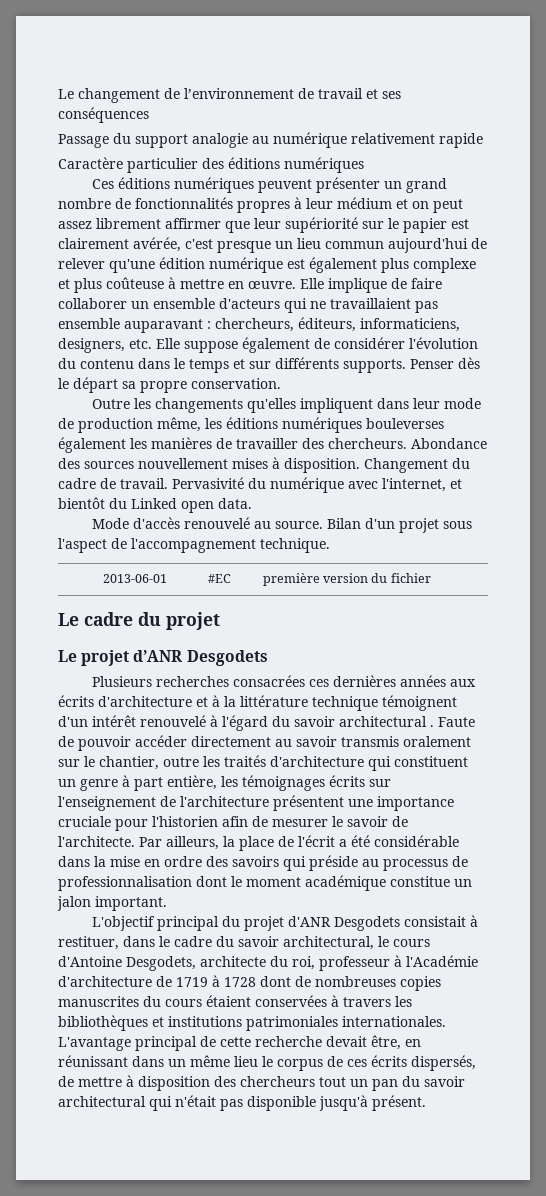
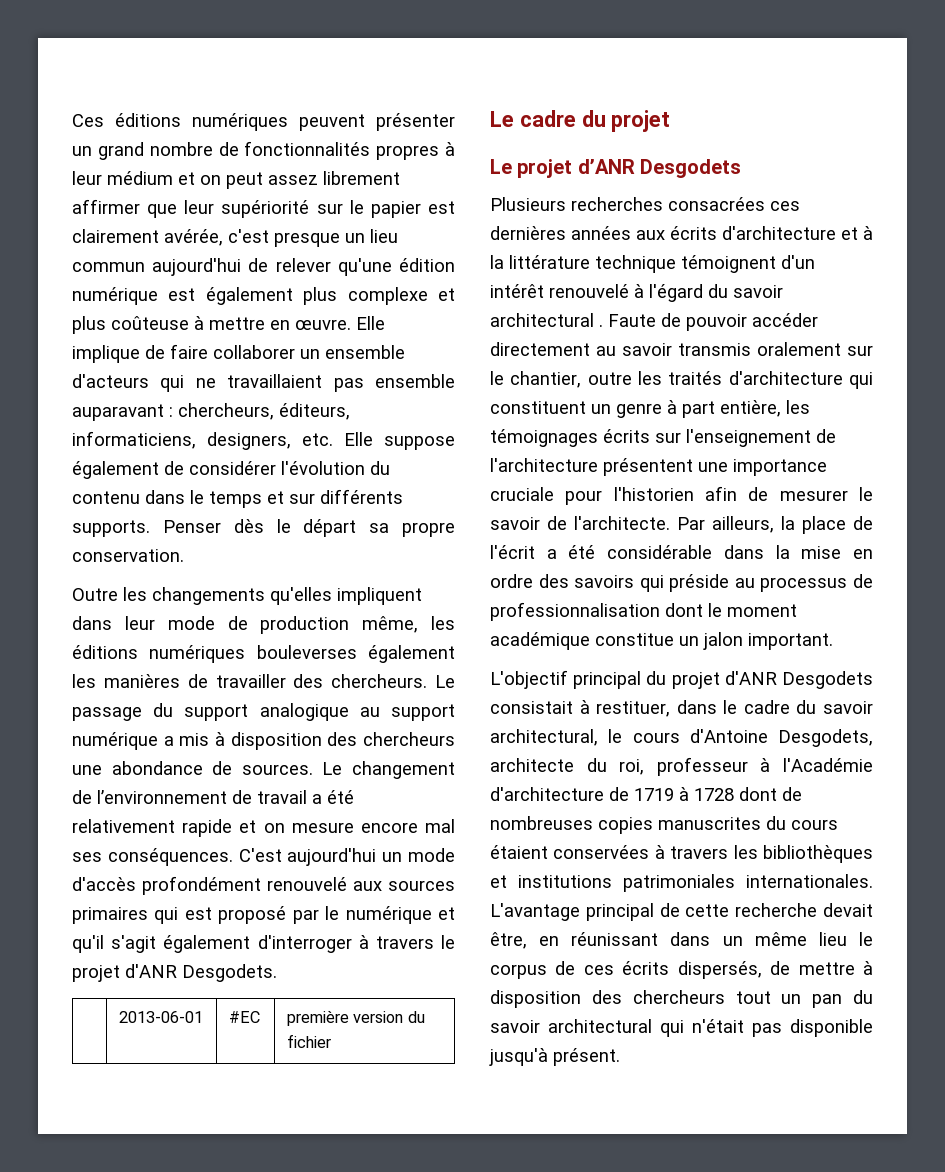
- Le changement de l’environnement de travail et ses conséquences
- Passage du support analogie au numérique relativement rapide
- Caractère particulier des éditions numériques
- Abondance des sources nouvellement mises à disposition. Changement du cadre de travail. Pervasivité du numérique avec l'internet, et bientôt du Linked open data.
- Mode d'accès renouvelé au source. Bilan d'un projet sous l'aspect de l'accompagnement technique.
+ Le passage du support analogique au support numérique a mis à disposition des chercheurs une abondance de sources. Le changement de l’environnement de travail a été relativement rapide et on mesure encore mal ses conséquences. C'est aujourd'hui un mode d'accès profondément renouvelé aux sources primaires qui est proposé par le numérique et qu'il s'agit également d'interroger à travers le projet d'ANR Desgodets.

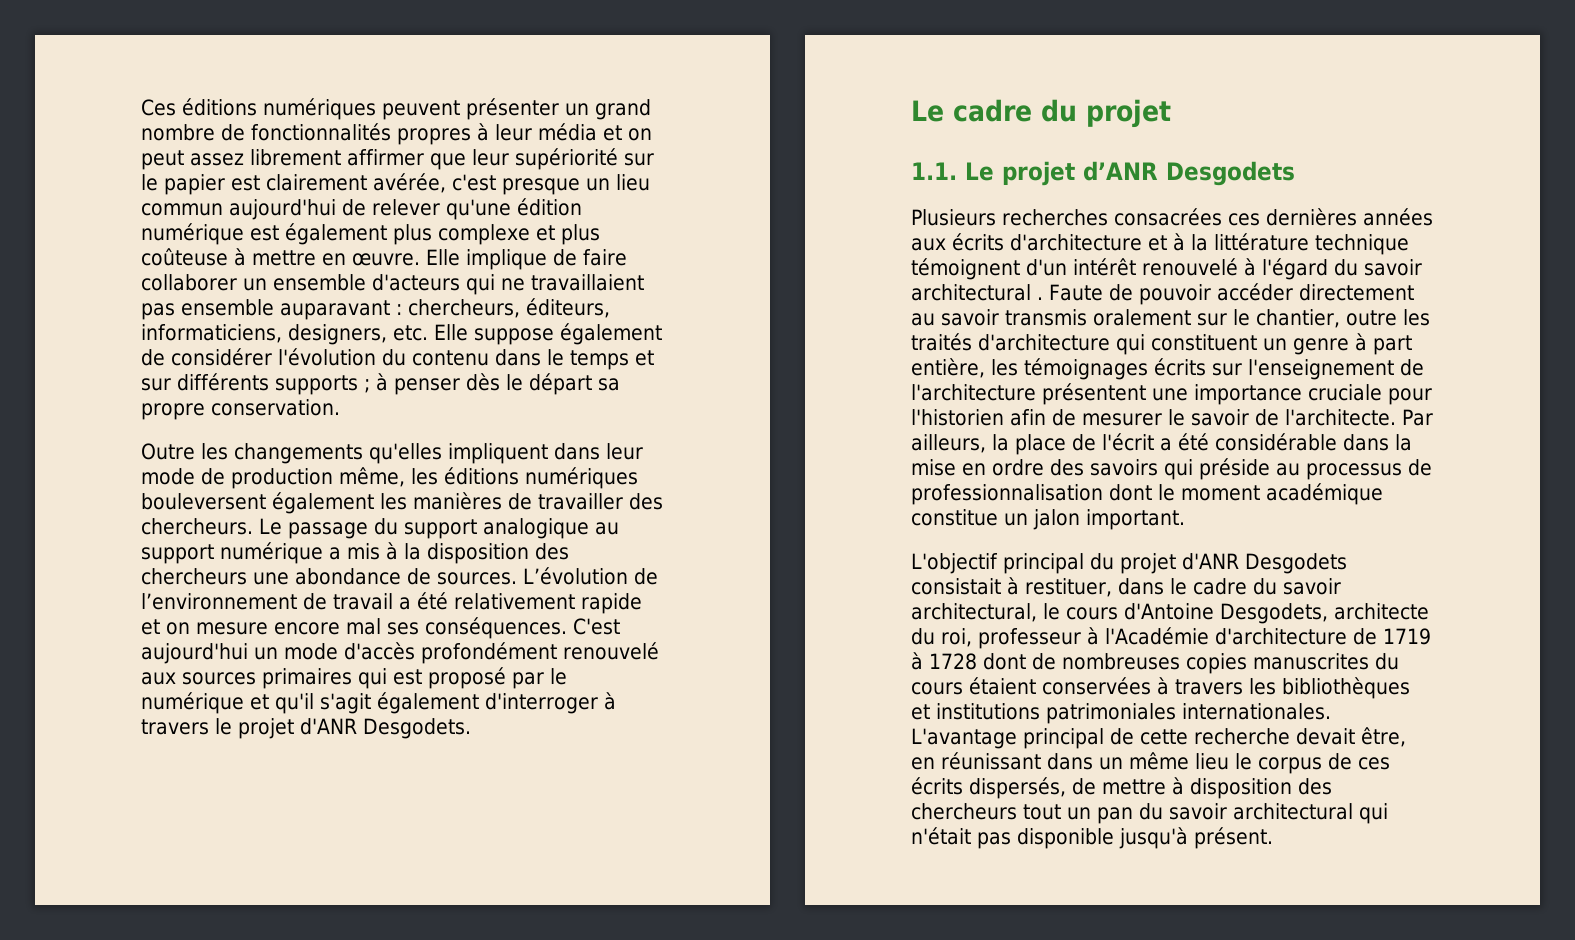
- Ces éditions numériques peuvent présenter un grand nombre de fonctionnalités propres à leur médium et on peut assez librement affirmer que leur supériorité sur le papier est clairement avérée, c'est presque un lieu commun aujourd'hui de relever qu'une édition numérique est également plus complexe et plus coûteuse à mettre en œuvre.
+ Ces éditions numériques peuvent présenter un grand nombre de fonctionnalités propres à leur média et on peut assez librement affirmer que leur supériorité sur le papier est clairement avérée, c'est presque un lieu commun aujourd'hui de relever qu'une édition numérique est également plus complexe et plus coûteuse à mettre en œuvre.
- Elle implique de faire collaborer un ensemble d'acteurs qui ne travaillaient pas ensemble auparavant : chercheurs, éditeurs, informaticiens, designers, etc. Elle suppose également de considérer l'évolution du contenu dans le temps et sur différents supports. Penser dès le départ sa propre conservation.
+ Elle implique de faire collaborer un ensemble d'acteurs qui ne travaillaient pas ensemble auparavant : chercheurs, éditeurs, informaticiens, designers, etc. Elle suppose également de considérer l'évolution du contenu dans le temps et sur différents supports ; à penser dès le départ sa propre conservation.
- Outre les changements qu'elles impliquent dans leur mode de production même, les éditions numériques bouleverses également les manières de travailler des chercheurs.
+ Outre les changements qu'elles impliquent dans leur mode de production même, les éditions numériques bouleversent également les manières de travailler des chercheurs.
- Le passage du support analogique au support numérique a mis à disposition des chercheurs une abondance de sources.
+ Le passage du support analogique au support numérique a mis à la disposition des chercheurs une abondance de sources.
- Le changement de l’environnement de travail a été relativement rapide et on mesure encore mal ses conséquences.
+ L’évolution de l’environnement de travail a été relativement rapide et on mesure encore mal ses conséquences.
- | 2013-06-01 | #EC | première version du fichier
- Le projet d’ANR Desgodets
+ 1.1. Le projet d’ANR Desgodets

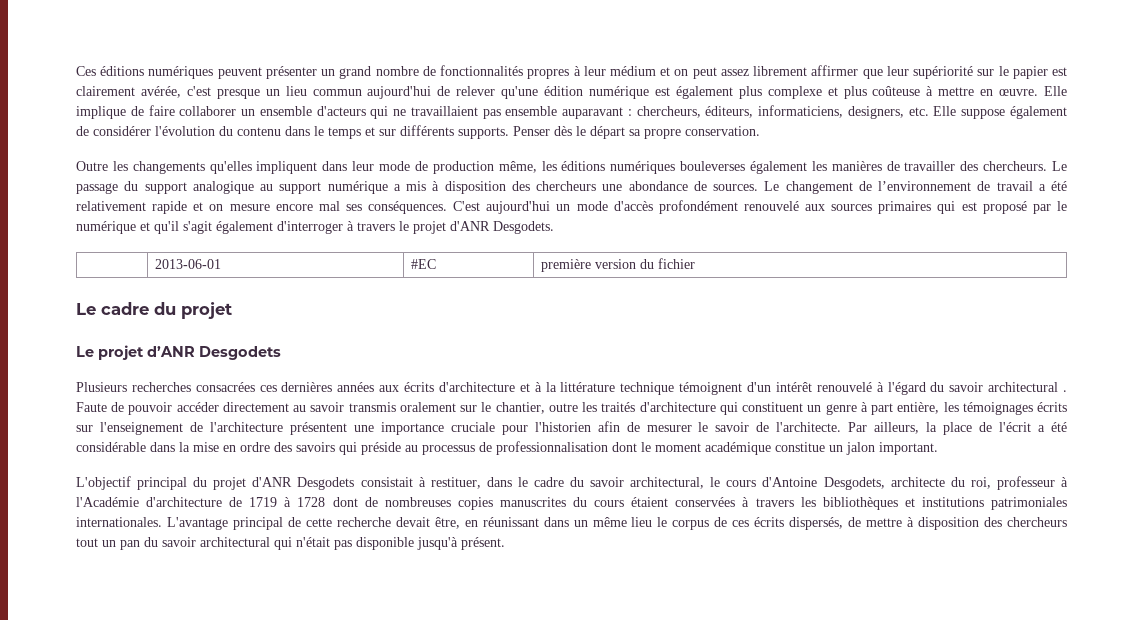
- Ces éditions numériques peuvent présenter un grand nombre de fonctionnalités propres à leur média et on peut assez librement affirmer que leur supériorité sur le papier est clairement avérée, c'est presque un lieu commun aujourd'hui de relever qu'une édition numérique est également plus complexe et plus coûteuse à mettre en œuvre.
+ Ces éditions numériques peuvent présenter un grand nombre de fonctionnalités propres à leur médium et on peut assez librement affirmer que leur supériorité sur le papier est clairement avérée, c'est presque un lieu commun aujourd'hui de relever qu'une édition numérique est également plus complexe et plus coûteuse à mettre en œuvre.
- Elle implique de faire collaborer un ensemble d'acteurs qui ne travaillaient pas ensemble auparavant : chercheurs, éditeurs, informaticiens, designers, etc. Elle suppose également de considérer l'évolution du contenu dans le temps et sur différents supports ; à penser dès le départ sa propre conservation.
+ Elle implique de faire collaborer un ensemble d'acteurs qui ne travaillaient pas ensemble auparavant : chercheurs, éditeurs, informaticiens, designers, etc. Elle suppose également de considérer l'évolution du contenu dans le temps et sur différents supports. Penser dès le départ sa propre conservation.
- Outre les changements qu'elles impliquent dans leur mode de production même, les éditions numériques bouleversent également les manières de travailler des chercheurs.
+ Outre les changements qu'elles impliquent dans leur mode de production même, les éditions numériques bouleverses également les manières de travailler des chercheurs.
- Le passage du support analogique au support numérique a mis à la disposition des chercheurs une abondance de sources.
+ Le passage du support analogique au support numérique a mis à disposition des chercheurs une abondance de sources.
- L’évolution de l’environnement de travail a été relativement rapide et on mesure encore mal ses conséquences.
+ Le changement de l’environnement de travail a été relativement rapide et on mesure encore mal ses conséquences.
+ | 2013-06-01 | #EC | première version du fichier
- 1.1. Le projet d’ANR Desgodets
+ Le projet d’ANR Desgodets

